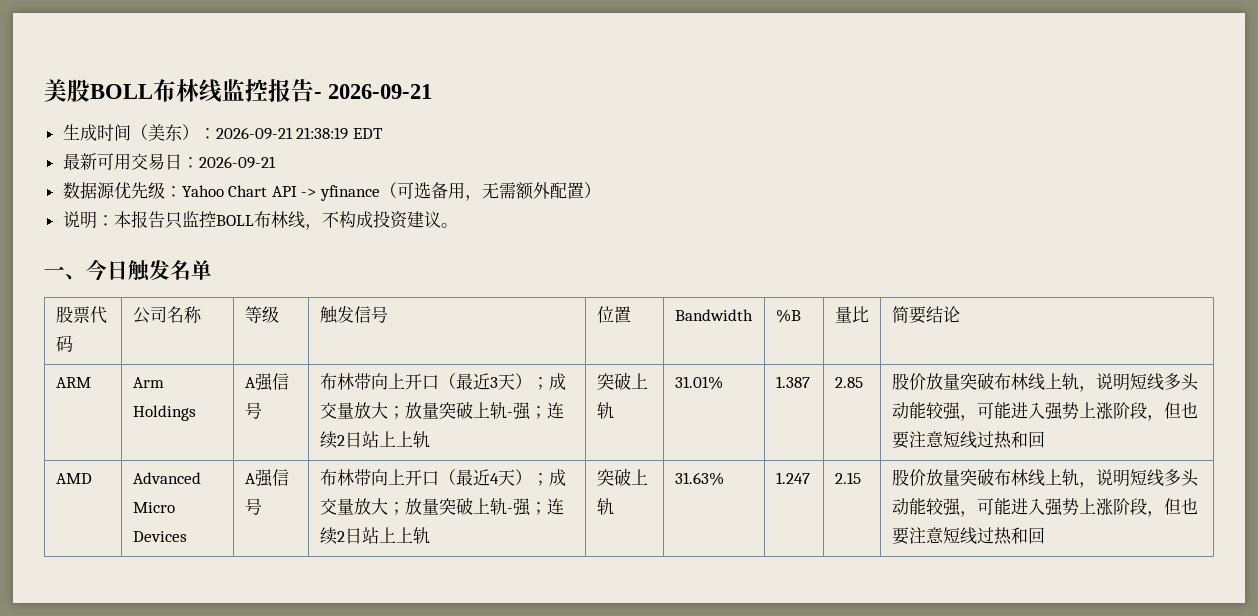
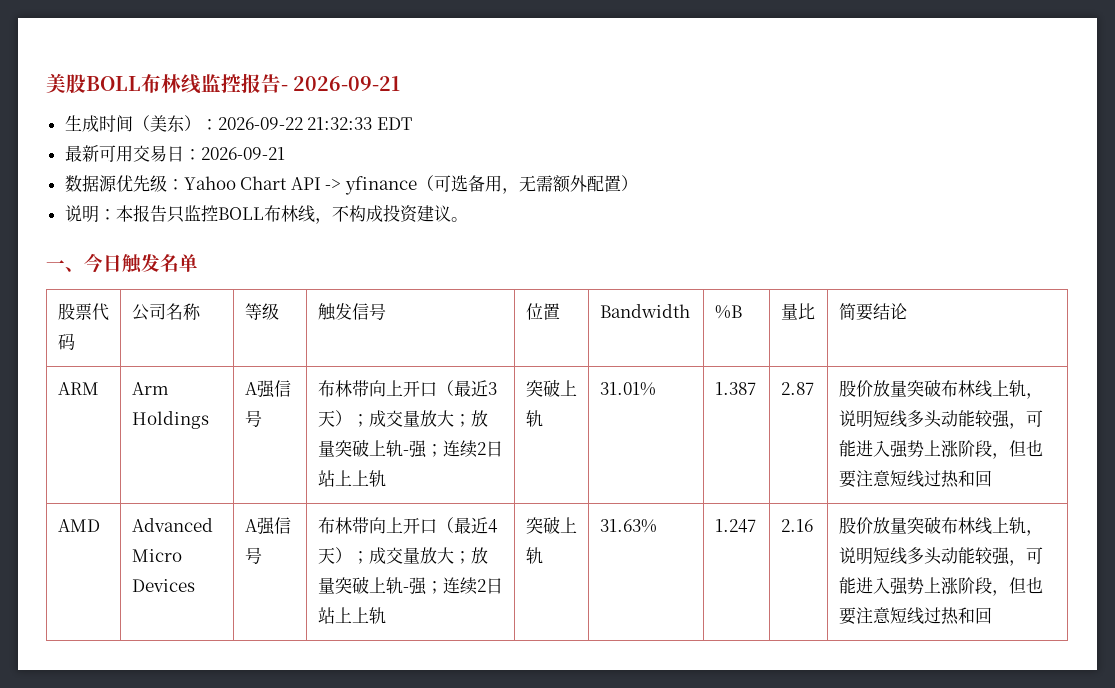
- 生成时间（美东）：2026-09-21 21:38:19 EDT
+ 生成时间（美东）：2026-09-22 21:32:33 EDT
- 2.85
+ 2.87
- 2.15
+ 2.16

